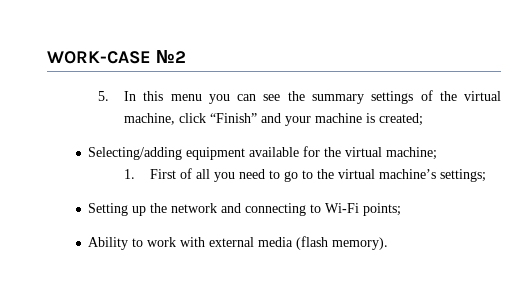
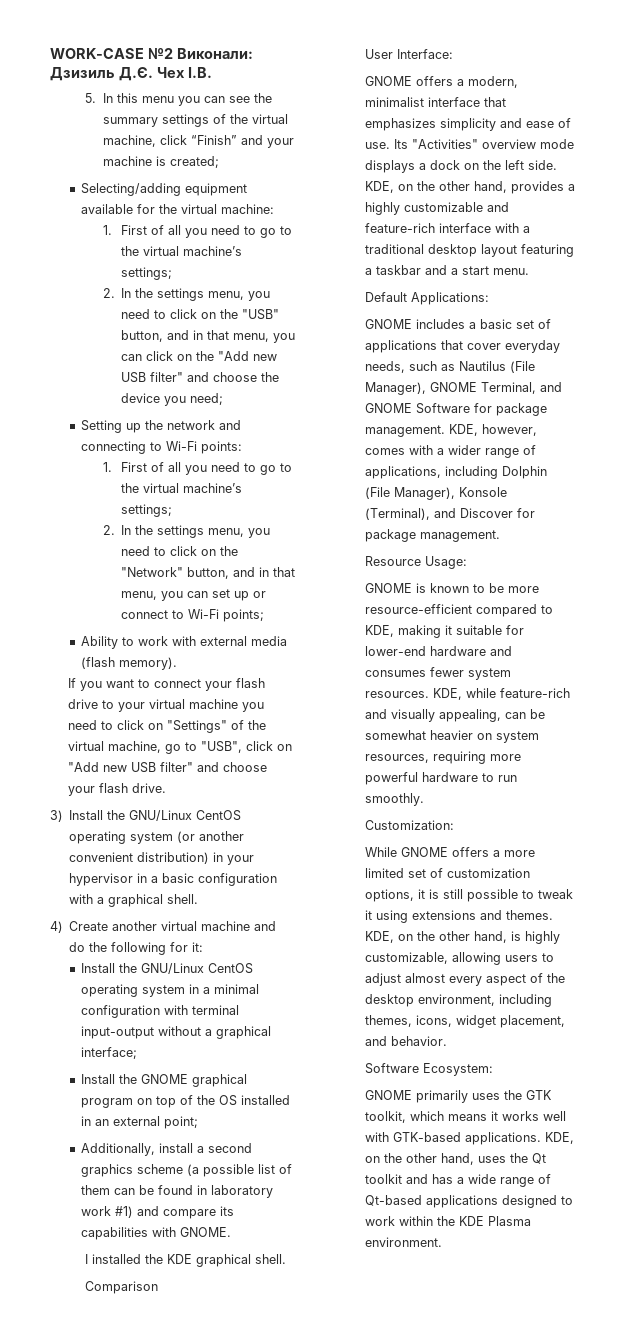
- WORK-CASE №2
+ WORK-CASE №2 Виконали: Дзизиль Д.Є. Чех І.В.
- Selecting/adding equipment available for the virtual machine;
+ Selecting/adding equipment available for the virtual machine:
+ 2. In the settings menu, you need to click on the "USB" button, and in that menu, you can click on the "Add new USB filter" and choose the device you need;
- Setting up the network and connecting to Wi-Fi points;
+ Setting up the network and connecting to Wi-Fi points:
+ 1. First of all you need to go to the virtual machine’s settings;
+ 2. In the settings menu, you need to click on the "Network" button, and in that menu, you can set up or connect to Wi-Fi points;
+ If you want to connect your flash drive to your virtual machine you need to click on "Settings" of the virtual machine, go to "USB", click on "Add new USB filter" and choose your flash drive.
+ 3) Install the GNU/Linux CentOS operating system (or another convenient distribution) in your hypervisor in a basic configuration with a graphical shell.
+ 4) Create another virtual machine and do the following for it:
+ Install the GNU/Linux CentOS operating system in a minimal configuration with terminal input-output without a graphical interface;
+ Install the GNOME graphical program on top of the OS installed in an external point;
+ Additionally, install a second graphics scheme (a possible list of them can be found in laboratory work #1) and compare its capabilities with GNOME.
+ I installed the KDE graphical shell.
+ Comparison
+ User Interface:
+ GNOME offers a modern, minimalist interface that emphasizes simplicity and ease of use. Its "Activities" overview mode displays a dock on the left side. KDE, on the other hand, provides a highly customizable and feature-rich interface with a traditional desktop layout featuring a taskbar and a start menu.
+ Default Applications:
+ GNOME includes a basic set of applications that cover everyday needs, such as Nautilus (File Manager), GNOME Terminal, and GNOME Software for package management. KDE, however, comes with a wider range of applications, including Dolphin (File Manager), Konsole (Terminal), and Discover for package management.
+ Resource Usage:
+ GNOME is known to be more resource-efficient compared to KDE, making it suitable for lower-end hardware and consumes fewer system resources. KDE, while feature-rich and visually appealing, can be somewhat heavier on system resources, requiring more powerful hardware to run smoothly.
+ Customization:
+ While GNOME offers a more limited set of customization options, it is still possible to tweak it using extensions and themes. KDE, on the other hand, is highly customizable, allowing users to adjust almost every aspect of the desktop environment, including themes, icons, widget placement, and behavior.
+ Software Ecosystem:
+ GNOME primarily uses the GTK toolkit, which means it works well with GTK-based applications. KDE, on the other hand, uses the Qt toolkit and has a wide range of Qt-based applications designed to work within the KDE Plasma environment.

